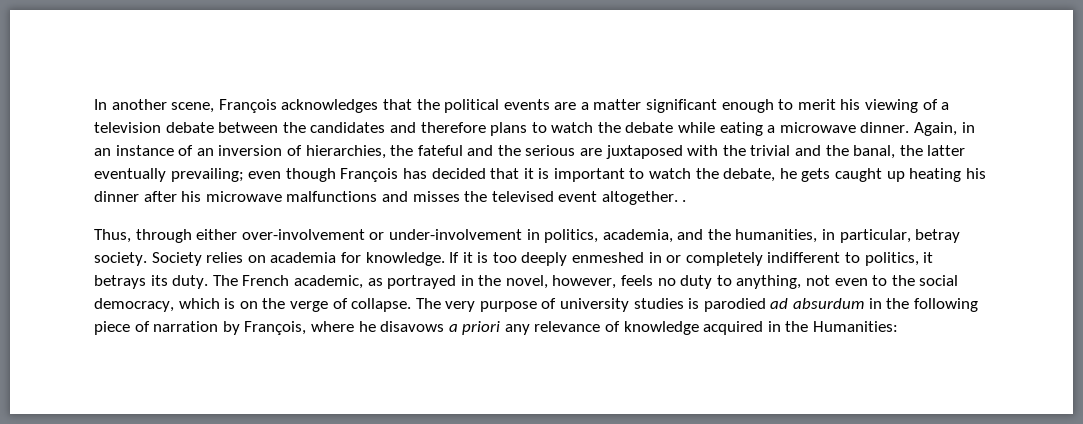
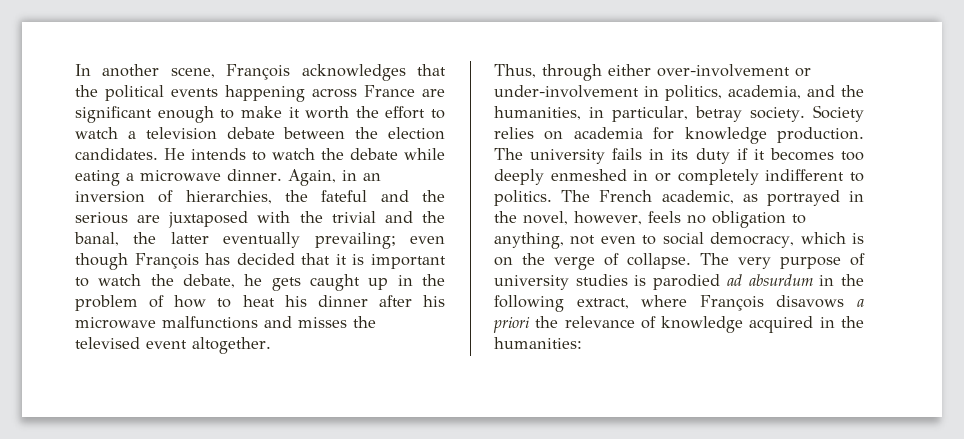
- In another scene, François acknowledges that the political events are a matter significant enough to merit his viewing of a television debate between the candidates and therefore plans to watch the debate while eating a microwave dinner.
+ In another scene, François acknowledges that the political events happening across France are significant enough to make it worth the effort to watch a television debate between the election candidates. He intends to watch the debate while eating a microwave dinner.
- Again, in an instance of an inversion of hierarchies, the fateful and the serious are juxtaposed with the trivial and the banal, the latter eventually prevailing; even though François has decided that it is important to watch the debate, he gets caught up heating his dinner after his microwave malfunctions and misses the televised event altogether. .
+ Again, in an inversion of hierarchies, the fateful and the serious are juxtaposed with the trivial and the banal, the latter eventually prevailing; even though François has decided that it is important to watch the debate, he gets caught up in the problem of how to heat his dinner after his microwave malfunctions and misses the televised event altogether.
- Society relies on academia for knowledge. If it is too deeply enmeshed in or completely indifferent to politics, it betrays its duty.
+ Society relies on academia for knowledge production. The university fails in its duty if it becomes too deeply enmeshed in or completely indifferent to politics.
- The French academic, as portrayed in the novel, however, feels no duty to anything, not even to the social democracy, which is on the verge of collapse.
+ The French academic, as portrayed in the novel, however, feels no obligation to anything, not even to social democracy, which is on the verge of collapse.
- The very purpose of university studies is parodied ad absurdum in the following piece of narration by François, where he disavows a priori any relevance of knowledge acquired in the Humanities:
+ The very purpose of university studies is parodied ad absurdum in the following extract, where François disavows a priori the relevance of knowledge acquired in the humanities:

